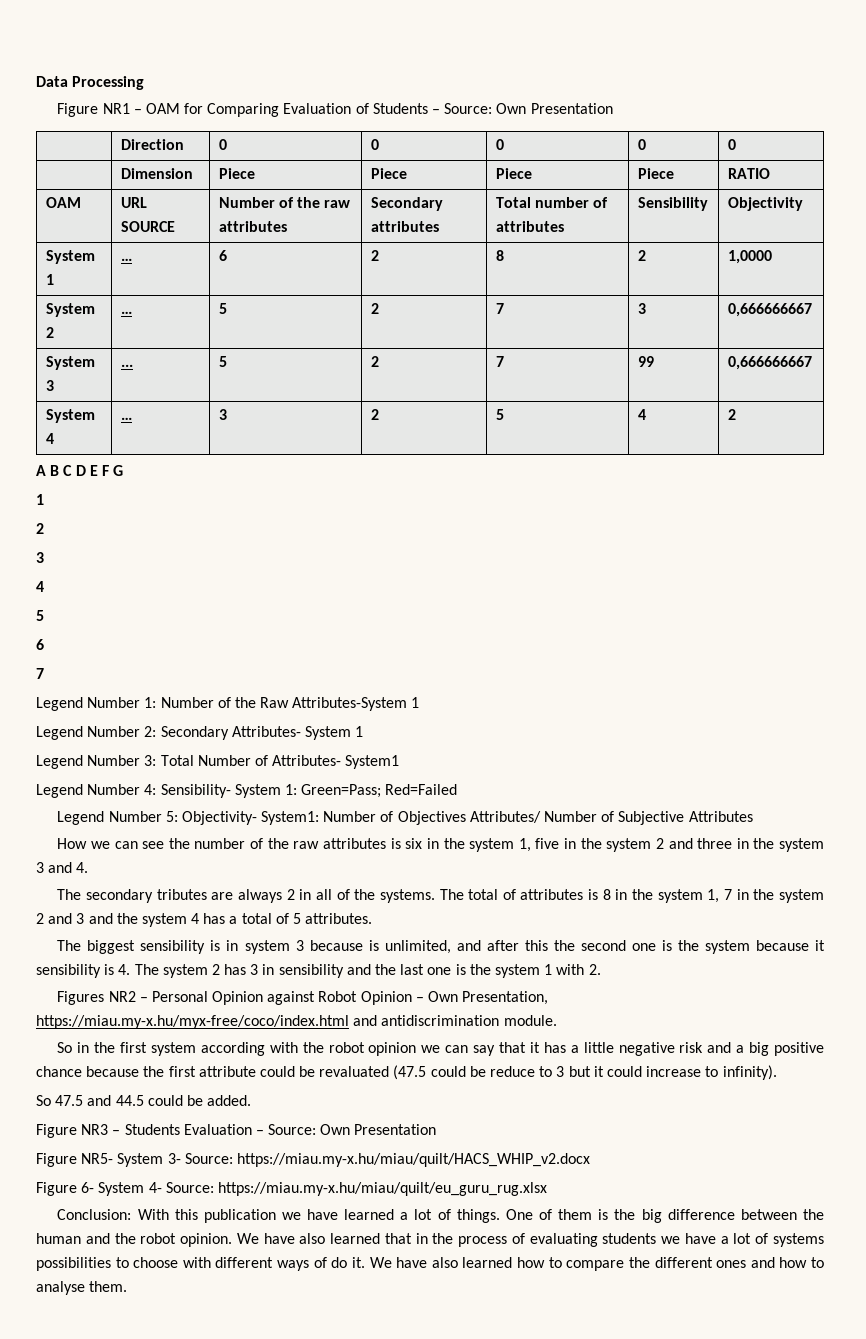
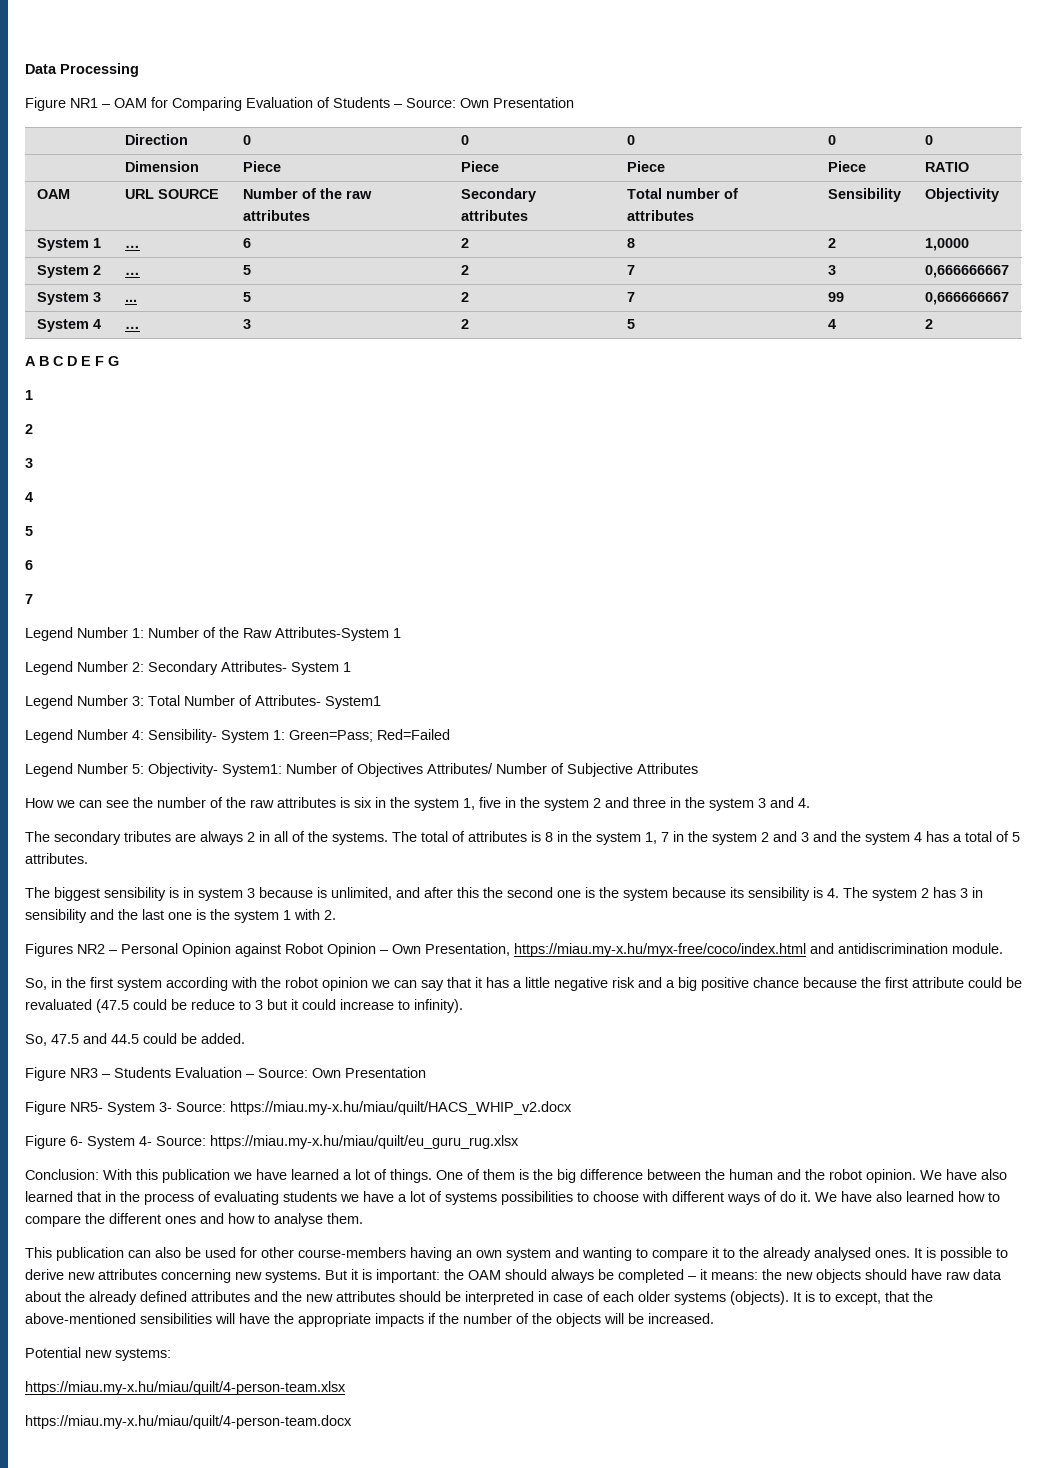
- The biggest sensibility is in system 3 because is unlimited, and after this the second one is the system because it sensibility is 4. The system 2 has 3 in sensibility and the last one is the system 1 with 2.
+ The biggest sensibility is in system 3 because is unlimited, and after this the second one is the system because its sensibility is 4. The system 2 has 3 in sensibility and the last one is the system 1 with 2.
- So in the first system according with the robot opinion we can say that it has a little negative risk and a big positive chance because the first attribute could be revaluated (47.5 could be reduce to 3 but it could increase to infinity).
+ So, in the first system according with the robot opinion we can say that it has a little negative risk and a big positive chance because the first attribute could be revaluated (47.5 could be reduce to 3 but it could increase to infinity).
- So 47.5 and 44.5 could be added.
+ So, 47.5 and 44.5 could be added.
+ This publication can also be used for other course-members having an own system and wanting to compare it to the already analysed ones. It is possible to derive new attributes concerning new systems. But it is important: the OAM should always be completed – it means: the new objects should have raw data about the already defined attributes and the new attributes should be interpreted in case of each older systems (objects). It is to except, that the above-mentioned sensibilities will have the appropriate impacts if the number of the objects will be increased.
+ Potential new systems:
+ https://miau.my-x.hu/miau/quilt/4-person-team.xlsx
+ https://miau.my-x.hu/miau/quilt/4-person-team.docx

